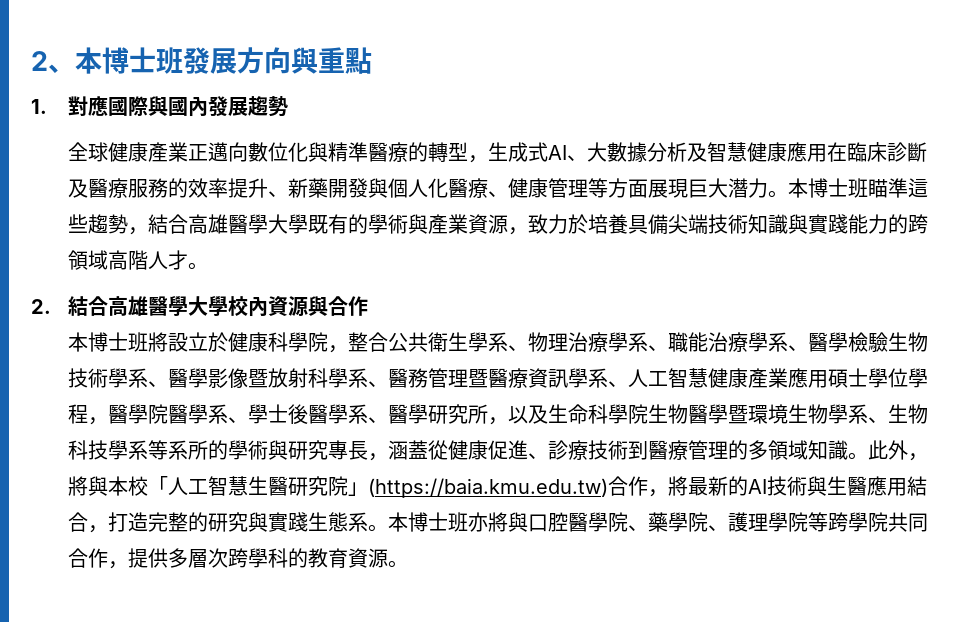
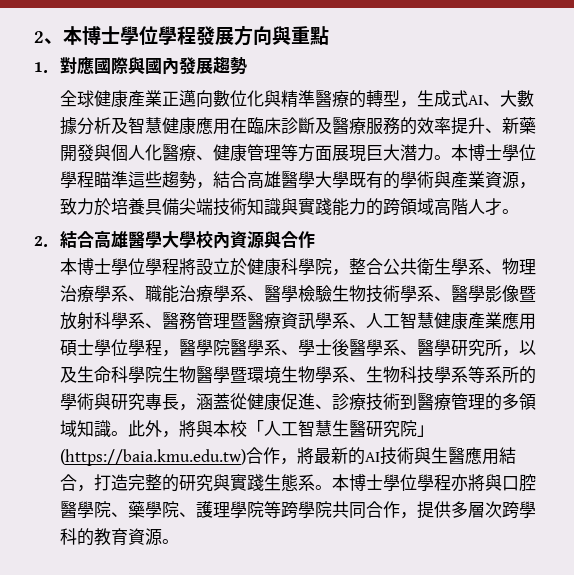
- 2、本博士班發展方向與重點
+ 2、本博士學位學程發展方向與重點
- 本博士班瞄準這些趨勢，結合高雄醫學大學既有的學術與產業資源，致力於培養具備尖端技術知識與實踐能力的跨領域高階人才。
+ 本博士學位學程瞄準這些趨勢，結合高雄醫學大學既有的學術與產業資源，致力於培養具備尖端技術知識與實踐能力的跨領域高階人才。
- 本博士班將設立於健康科學院，整合公共衛生學系、物理治療學系、職能治療學系、醫學檢驗生物技術學系、醫學影像暨放射科學系、醫務管理暨醫療資訊學系、人工智慧健康產業應用碩士學位學程，醫學院醫學系、學士後醫學系、醫學研究所，以及生命科學院生物醫學暨環境生物學系、生物科技學系等系所的學術與研究專長，涵蓋從健康促進、診療技術到醫療管理的多領域知識。
+ 本博士學位學程將設立於健康科學院，整合公共衛生學系、物理治療學系、職能治療學系、醫學檢驗生物技術學系、醫學影像暨放射科學系、醫務管理暨醫療資訊學系、人工智慧健康產業應用碩士學位學程，醫學院醫學系、學士後醫學系、醫學研究所，以及生命科學院生物醫學暨環境生物學系、生物科技學系等系所的學術與研究專長，涵蓋從健康促進、診療技術到醫療管理的多領域知識。
- 本博士班亦將與口腔醫學院、藥學院、護理學院等跨學院共同合作，提供多層次跨學科的教育資源。
+ 本博士學位學程亦將與口腔醫學院、藥學院、護理學院等跨學院共同合作，提供多層次跨學科的教育資源。

